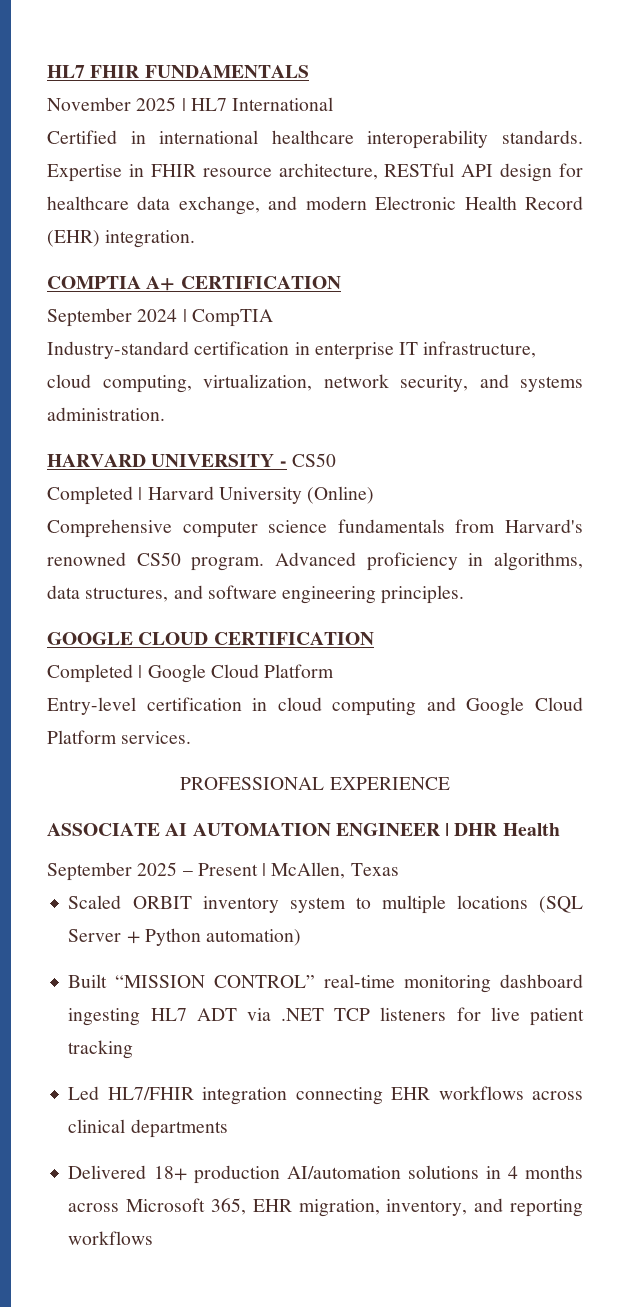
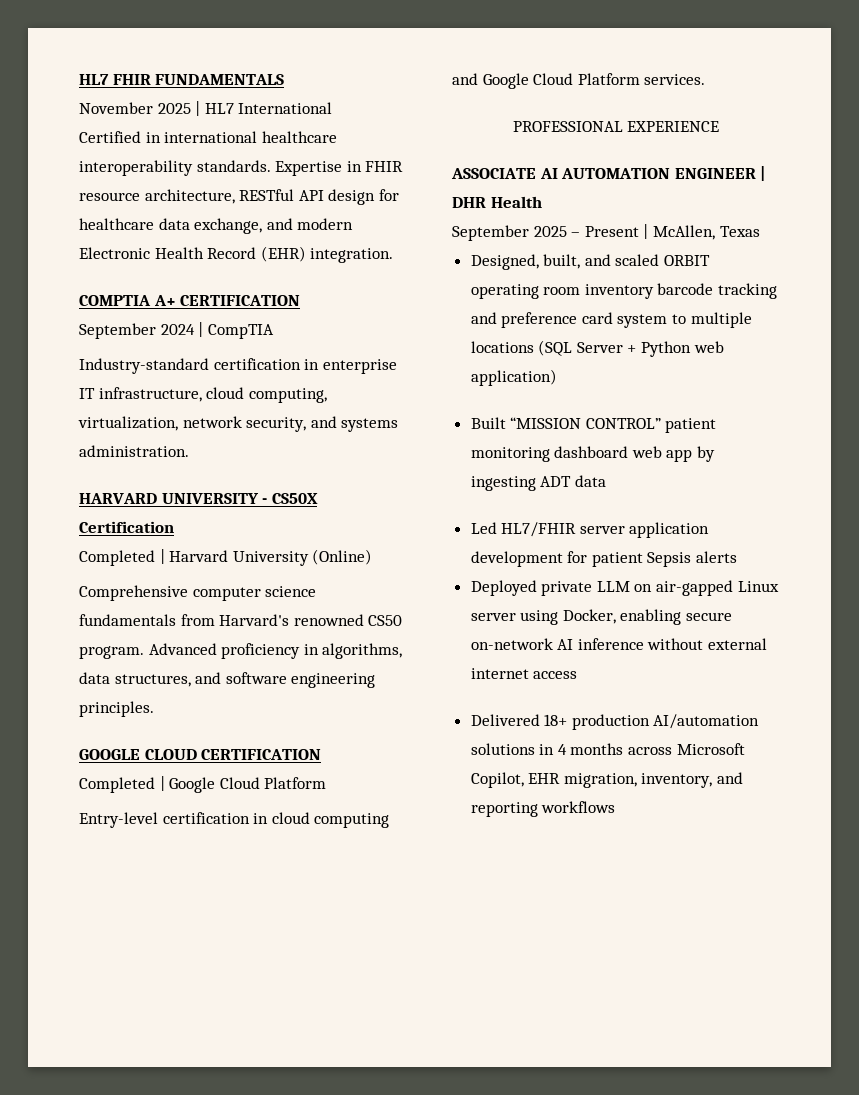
- HARVARD UNIVERSITY - CS50
+ HARVARD UNIVERSITY - CS50X Certification
- Scaled ORBIT inventory system to multiple locations (SQL Server + Python automation)
+ Designed, built, and scaled ORBIT operating room inventory barcode tracking and preference card system to multiple locations (SQL Server + Python web application)
- Built “MISSION CONTROL” real-time monitoring dashboard ingesting HL7 ADT via .NET TCP listeners for live patient tracking
- Led HL7/FHIR integration connecting EHR workflows across clinical departments
+ Built “MISSION CONTROL” patient monitoring dashboard web app by ingesting ADT data
+ Led HL7/FHIR server application development for patient Sepsis alerts
+ Deployed private LLM on air-gapped Linux server using Docker, enabling secure on-network AI inference without external internet access
- Delivered 18+ production AI/automation solutions in 4 months across Microsoft 365, EHR migration, inventory, and reporting workflows
+ Delivered 18+ production AI/automation solutions in 4 months across Microsoft Copilot, EHR migration, inventory, and reporting workflows

